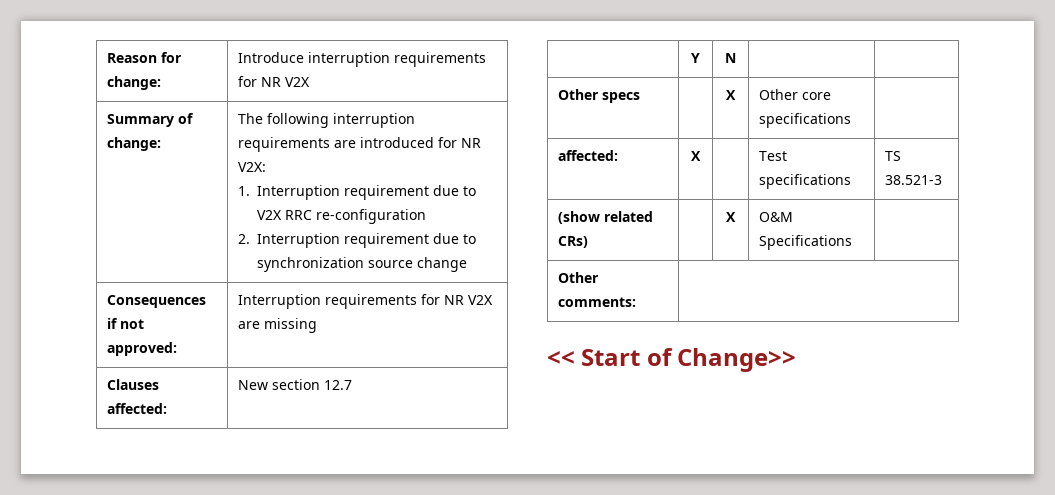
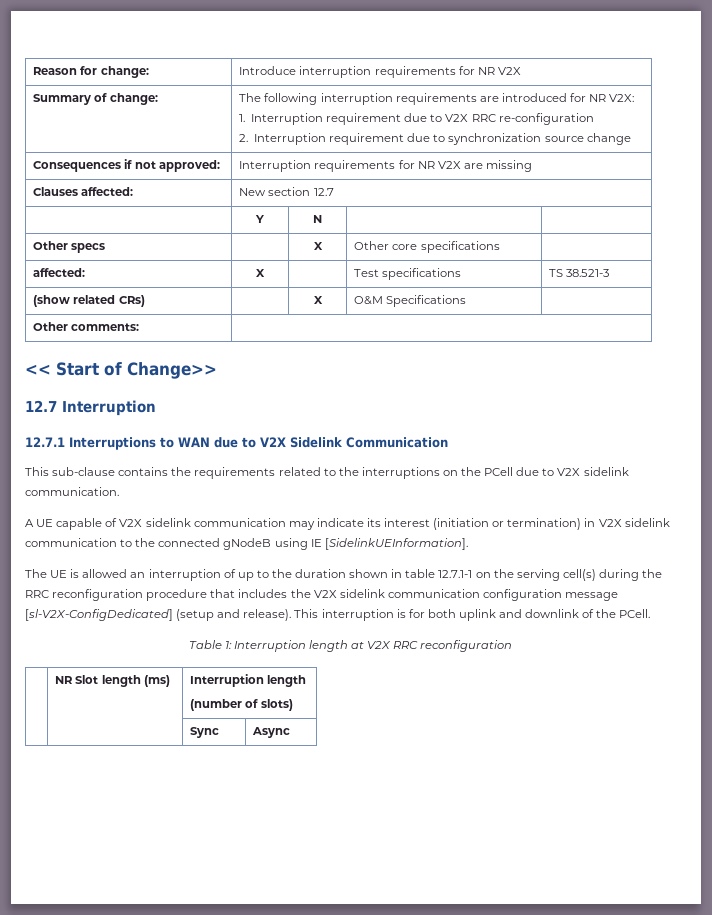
+ 12.7 Interruption
+ 12.7.1 Interruptions to WAN due to V2X Sidelink Communication
+ This sub-clause contains the requirements related to the interruptions on the PCell due to V2X sidelink communication.
+ A UE capable of V2X sidelink communication may indicate its interest (initiation or termination) in V2X sidelink communication to the connected gNodeB using IE [SidelinkUEInformation].
+ The UE is allowed an interruption of up to the duration shown in table 12.7.1-1 on the serving cell(s) during the RRC reconfiguration procedure that includes the V2X sidelink communication configuration message [sl-V2X-ConfigDedicated] (setup and release). This interruption is for both uplink and downlink of the PCell.
+ Table 1: Interruption length at V2X RRC reconfiguration
+ | NR Slot length (ms) | Interruption length
+ (number of slots)
+ | | Sync | Async

